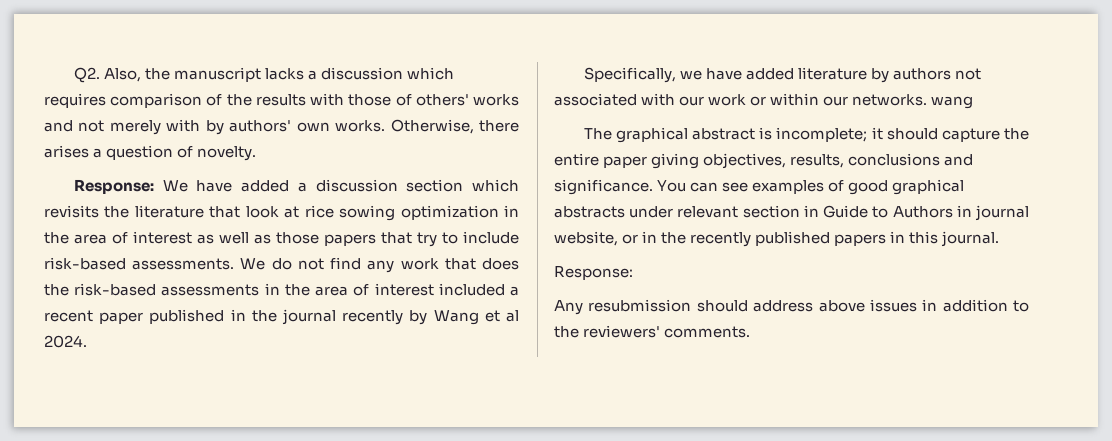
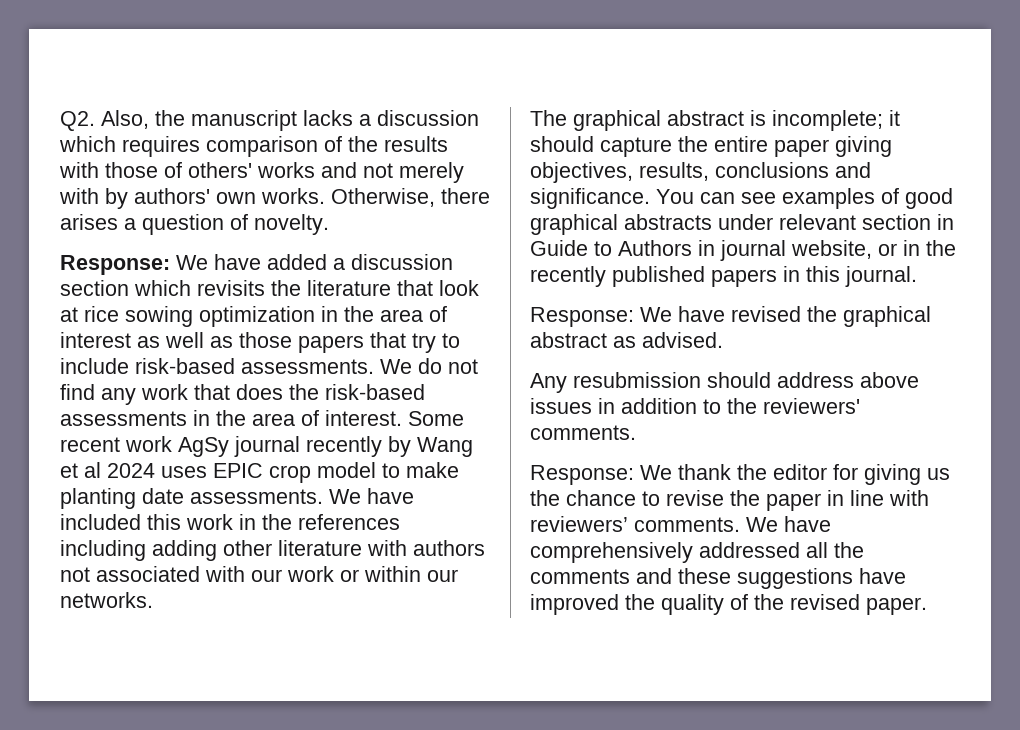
- We do not find any work that does the risk-based assessments in the area of interest included a recent paper published in the journal recently by Wang et al 2024.
- Specifically, we have added literature by authors not associated with our work or within our networks. wang
+ We do not find any work that does the risk-based assessments in the area of interest. Some recent work AgSy journal recently by Wang et al 2024 uses EPIC crop model to make planting date assessments. We have included this work in the references including adding other literature with authors not associated with our work or within our networks.
  You can see examples of good graphical abstracts under relevant section in Guide to Authors in journal website, or in the recently published papers in this journal.
- Response:
+ Response: We have revised the graphical abstract as advised.
+ Response: We thank the editor for giving us the chance to revise the paper in line with reviewers’ comments. We have comprehensively addressed all the comments and these suggestions have improved the quality of the revised paper.

